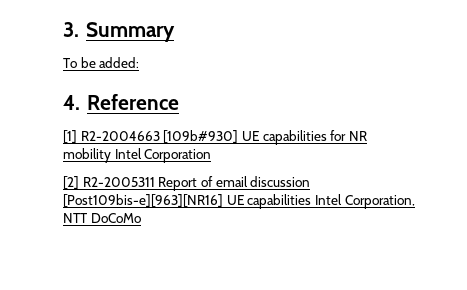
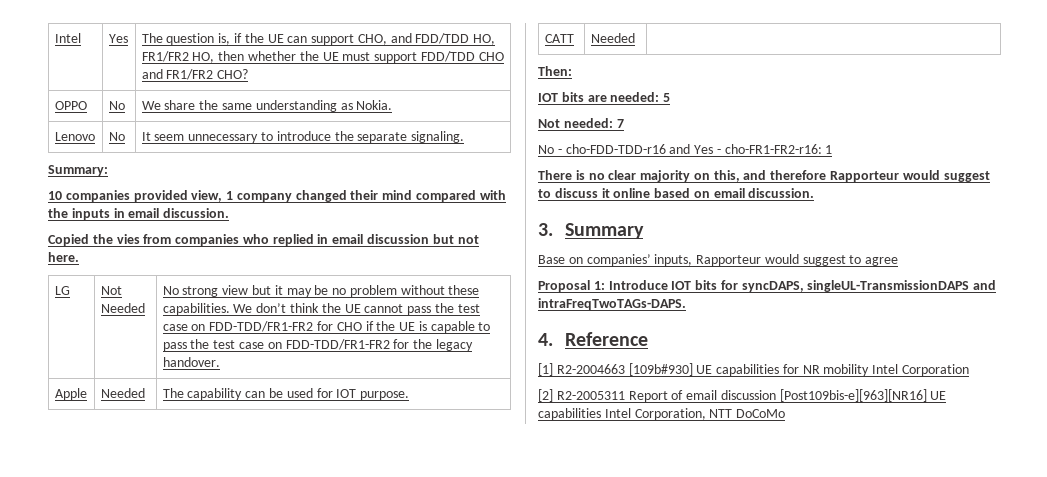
+ Intel | Yes | The question is, if the UE can support CHO, and FDD/TDD HO, FR1/FR2 HO, then whether the UE must support FDD/TDD CHO and FR1/FR2 CHO?
+ OPPO | No | We share the same understanding as Nokia.
+ Lenovo | No | It seem unnecessary to introduce the separate signaling.
+ Summary:
+ 10 companies provided view, 1 company changed their mind compared with the inputs in email discussion.
+ Copied the vies from companies who replied in email discussion but not here.
+ LG | Not Needed | No strong view but it may be no problem without these capabilities. We don’t think the UE cannot pass the test case on FDD-TDD/FR1-FR2 for CHO if the UE is capable to pass the test case on FDD-TDD/FR1-FR2 for the legacy handover.
+ Apple | Needed | The capability can be used for IOT purpose.
+ CATT | Needed |
+ Then:
+ IOT bits are needed: 5
+ Not needed: 7
+ No - cho-FDD-TDD-r16 and Yes - cho-FR1-FR2-r16: 1
+ There is no clear majority on this, and therefore Rapporteur would suggest to discuss it online based on email discussion.
  3. Summary
- To be added:
+ Base on companies’ inputs, Rapporteur would suggest to agree
+ Proposal 1: Introduce IOT bits for syncDAPS, singleUL-TransmissionDAPS and intraFreqTwoTAGs-DAPS.

